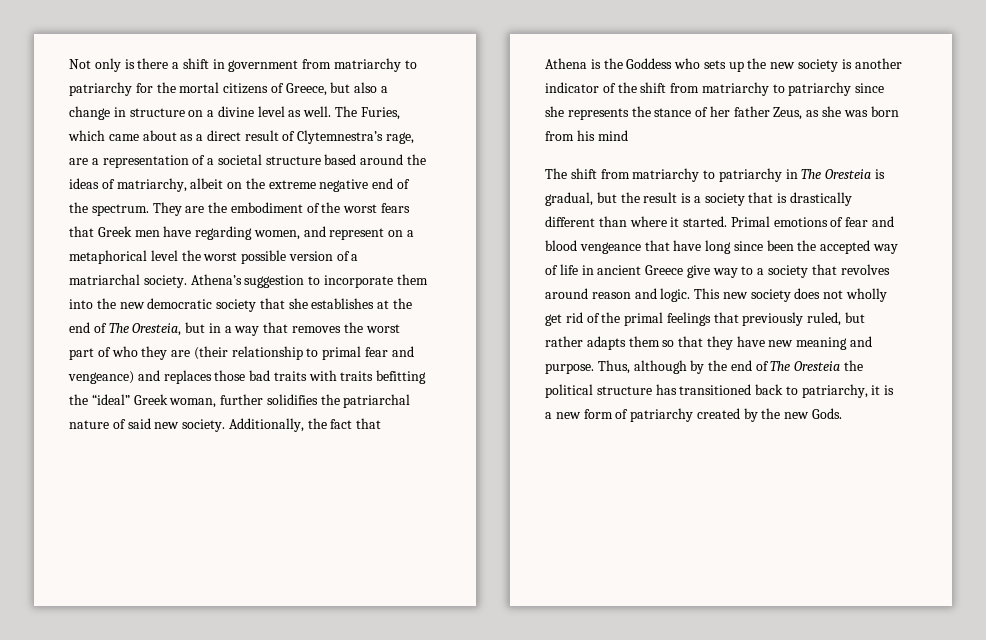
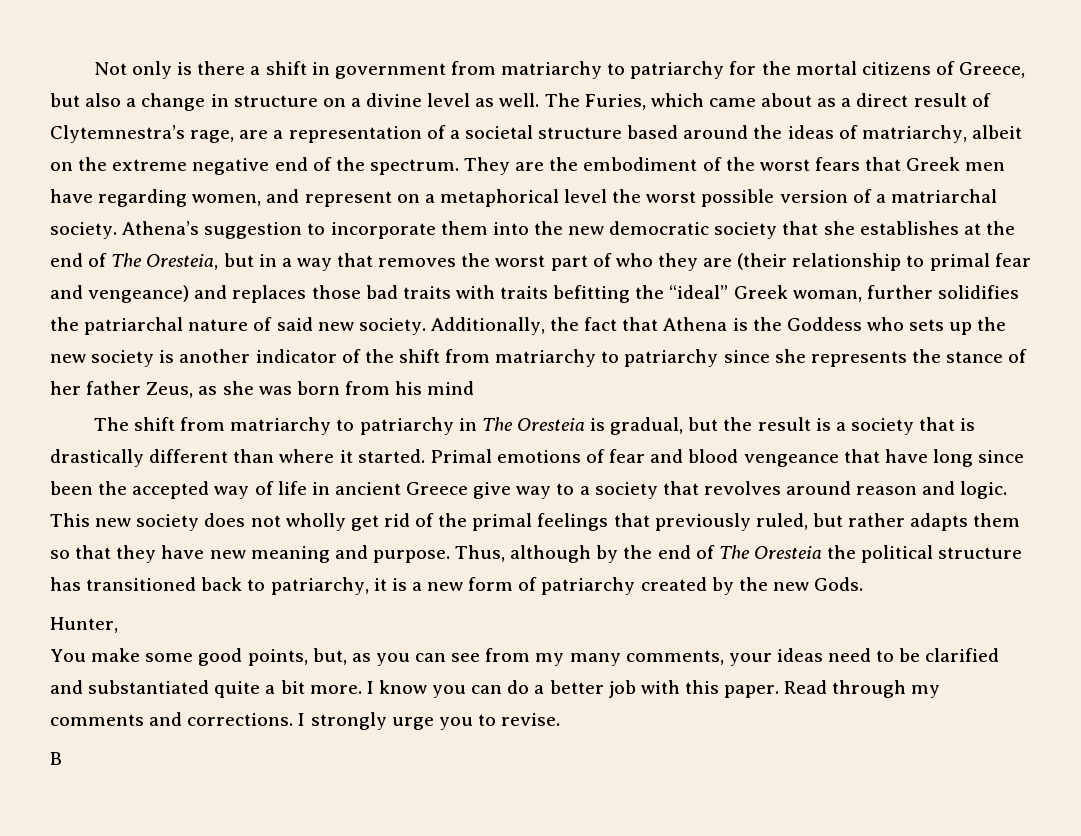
+ Hunter,
+ You make some good points, but, as you can see from my many comments, your ideas need to be clarified and substantiated quite a bit more. I know you can do a better job with this paper. Read through my comments and corrections. I strongly urge you to revise.
+ B

